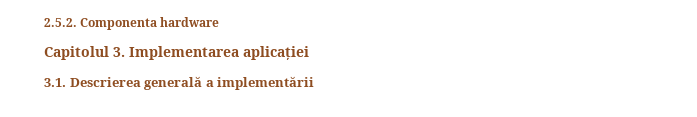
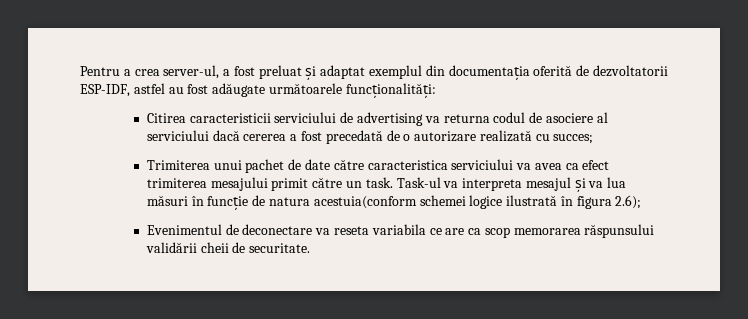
- 2.5.2. Componenta hardware
- Capitolul 3. Implementarea aplicației
- 3.1. Descrierea generală a implementării
+ Pentru a crea server-ul, a fost preluat și adaptat exemplul din documentația oferită de dezvoltatorii ESP-IDF, astfel au fost adăugate următoarele funcționalități:
+ Citirea caracteristicii serviciului de advertising va returna codul de asociere al serviciului dacă cererea a fost precedată de o autorizare realizată cu succes;
+ Trimiterea unui pachet de date către caracteristica serviciului va avea ca efect trimiterea mesajului primit către un task. Task-ul va interpreta mesajul și va lua măsuri în funcție de natura acestuia(conform schemei logice ilustrată în figura 2.6);
+ Evenimentul de deconectare va reseta variabila ce are ca scop memorarea răspunsului validării cheii de securitate.

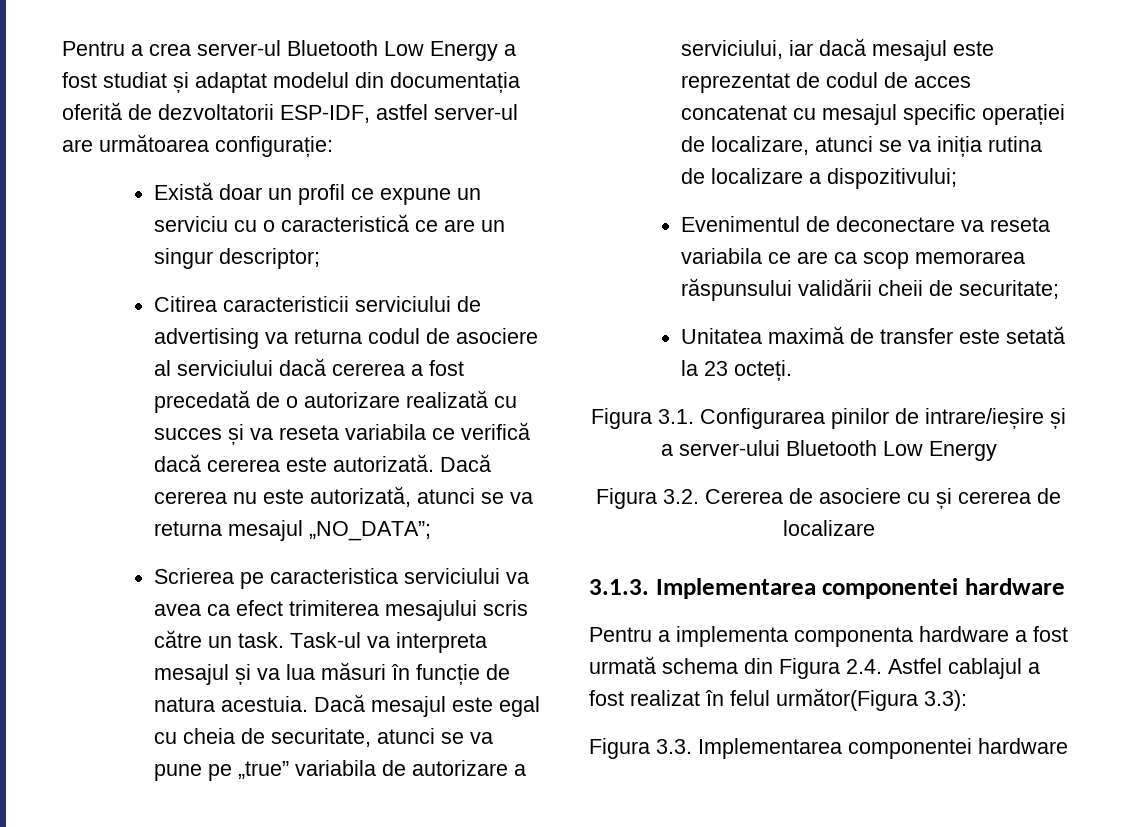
- Pentru a crea server-ul, a fost preluat și adaptat exemplul din documentația oferită de dezvoltatorii ESP-IDF, astfel au fost adăugate următoarele funcționalități:
+ Pentru a crea server-ul Bluetooth Low Energy a fost studiat și adaptat modelul din documentația oferită de dezvoltatorii ESP-IDF, astfel server-ul are următoarea configurație:
+ Există doar un profil ce expune un serviciu cu o caracteristică ce are un singur descriptor;
- Citirea caracteristicii serviciului de advertising va returna codul de asociere al serviciului dacă cererea a fost precedată de o autorizare realizată cu succes;
- Trimiterea unui pachet de date către caracteristica serviciului va avea ca efect trimiterea mesajului primit către un task.
+ Citirea caracteristicii serviciului de advertising va returna codul de asociere al serviciului dacă cererea a fost precedată de o autorizare realizată cu succes și va reseta variabila ce verifică dacă cererea este autorizată. Dacă cererea nu este autorizată, atunci se va returna mesajul „NO_DATA”;
+ Scrierea pe caracteristica serviciului va avea ca efect trimiterea mesajului scris către un task.
- Task-ul va interpreta mesajul și va lua măsuri în funcție de natura acestuia(conform schemei logice ilustrată în figura 2.6);
+ Task-ul va interpreta mesajul și va lua măsuri în funcție de natura acestuia. Dacă mesajul este egal cu cheia de securitate, atunci se va pune pe „true” variabila de autorizare a serviciului, iar dacă mesajul este reprezentat de codul de acces concatenat cu mesajul specific operației de localizare, atunci se va iniția rutina de localizare a dispozitivului;
- Evenimentul de deconectare va reseta variabila ce are ca scop memorarea răspunsului validării cheii de securitate.
+ Evenimentul de deconectare va reseta variabila ce are ca scop memorarea răspunsului validării cheii de securitate;
+ Unitatea maximă de transfer este setată la 23 octeți.
+ Figura 3.1. Configurarea pinilor de intrare/ieșire și a server-ului Bluetooth Low Energy
+ Figura 3.2. Cererea de asociere cu și cererea de localizare
+ 3.1.3. Implementarea componentei hardware
+ Pentru a implementa componenta hardware a fost urmată schema din Figura 2.4. Astfel cablajul a fost realizat în felul următor(Figura 3.3):
+ Figura 3.3. Implementarea componentei hardware

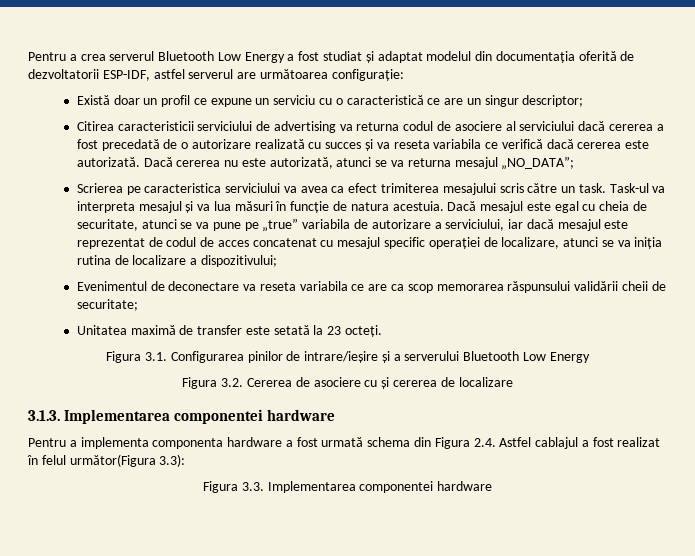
- Pentru a crea server-ul Bluetooth Low Energy a fost studiat și adaptat modelul din documentația oferită de dezvoltatorii ESP-IDF, astfel server-ul are următoarea configurație:
+ Pentru a crea serverul Bluetooth Low Energy a fost studiat și adaptat modelul din documentația oferită de dezvoltatorii ESP-IDF, astfel serverul are următoarea configurație:
- Figura 3.1. Configurarea pinilor de intrare/ieșire și a server-ului Bluetooth Low Energy
+ Figura 3.1. Configurarea pinilor de intrare/ieșire și a serverului Bluetooth Low Energy

